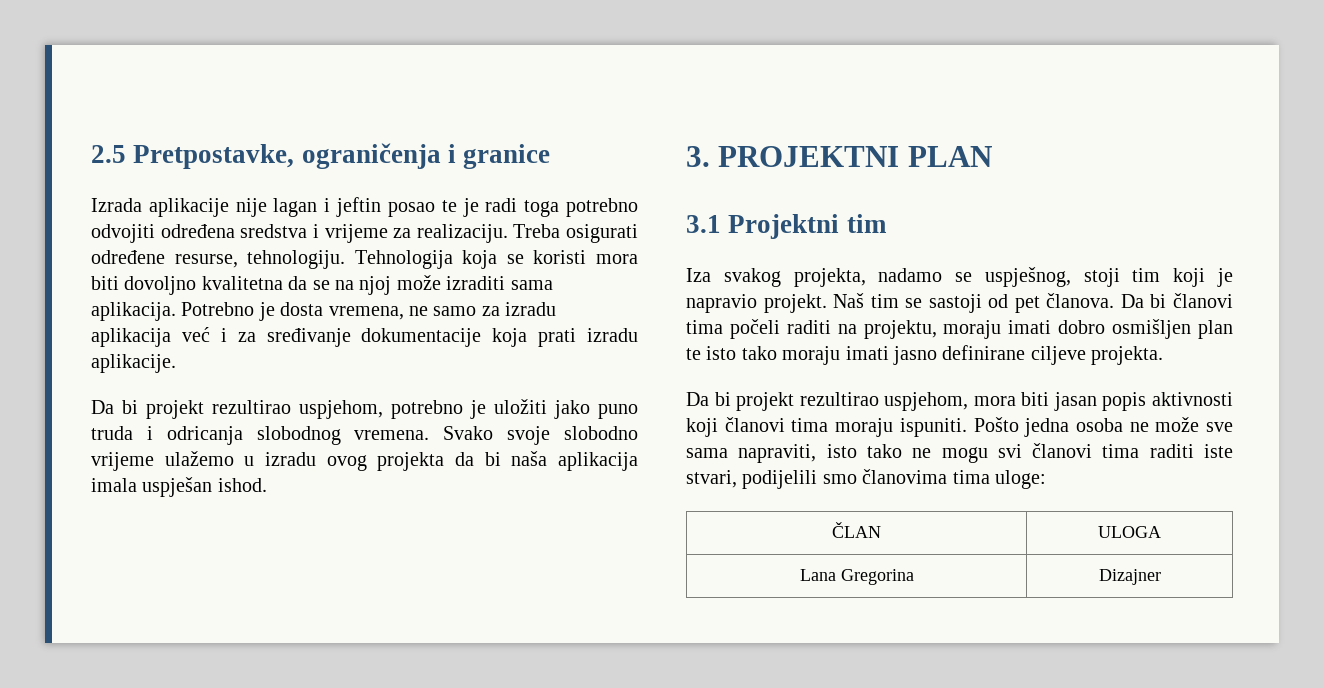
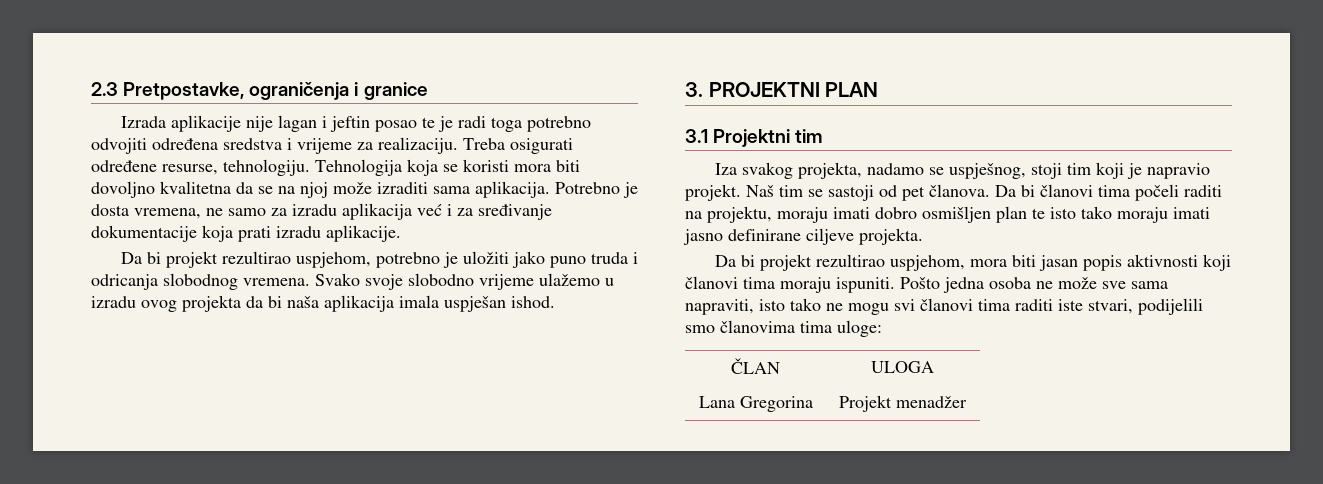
- 2.5 Pretpostavke, ograničenja i granice
+ 2.3 Pretpostavke, ograničenja i granice
- Lana Gregorina | Dizajner
+ Lana Gregorina | Projekt menadžer

